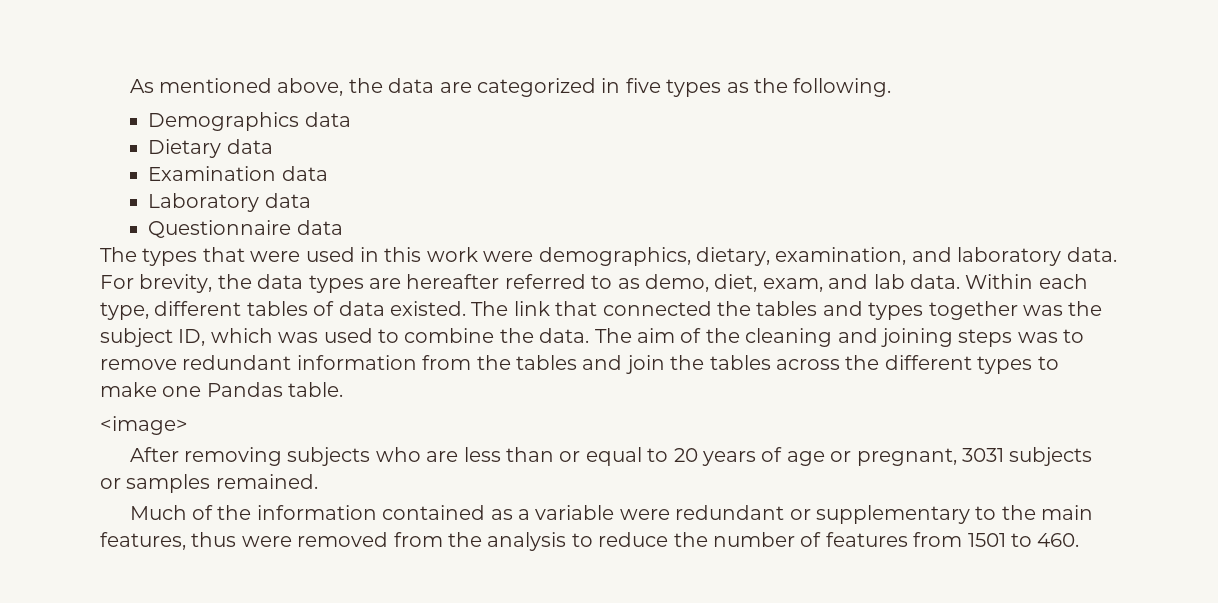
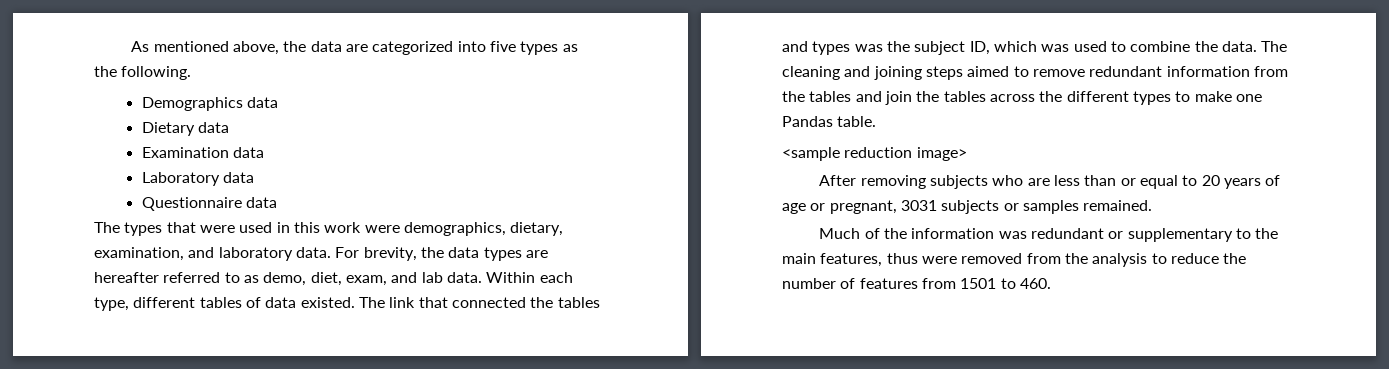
- As mentioned above, the data are categorized in five types as the following.
+ As mentioned above, the data are categorized into five types as the following.
- The link that connected the tables and types together was the subject ID, which was used to combine the data.
+ The link that connected the tables and types was the subject ID, which was used to combine the data.
- The aim of the cleaning and joining steps was to remove redundant information from the tables and join the tables across the different types to make one Pandas table.
+ The cleaning and joining steps aimed to remove redundant information from the tables and join the tables across the different types to make one Pandas table.
- <image>
+ <sample reduction image>
- Much of the information contained as a variable were redundant or supplementary to the main features, thus were removed from the analysis to reduce the number of features from 1501 to 460.
+ Much of the information was redundant or supplementary to the main features, thus were removed from the analysis to reduce the number of features from 1501 to 460.

